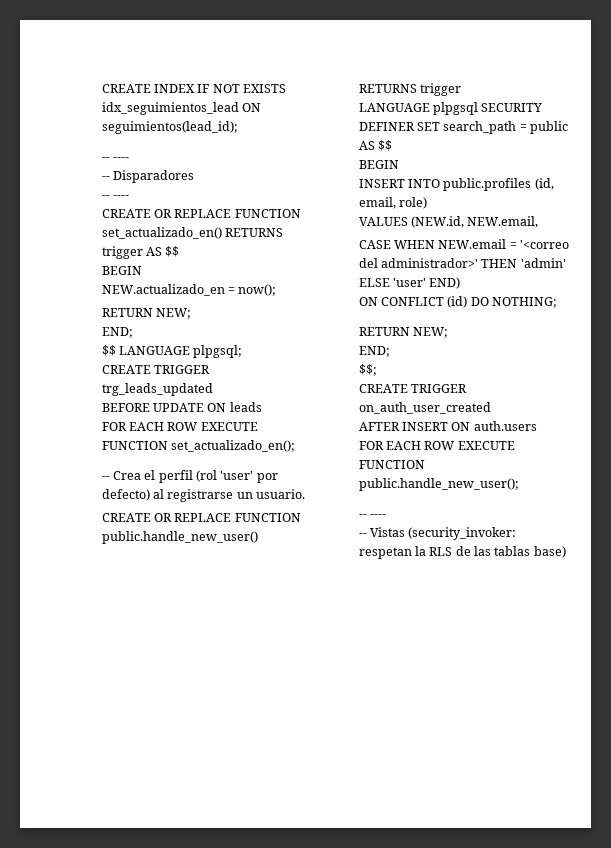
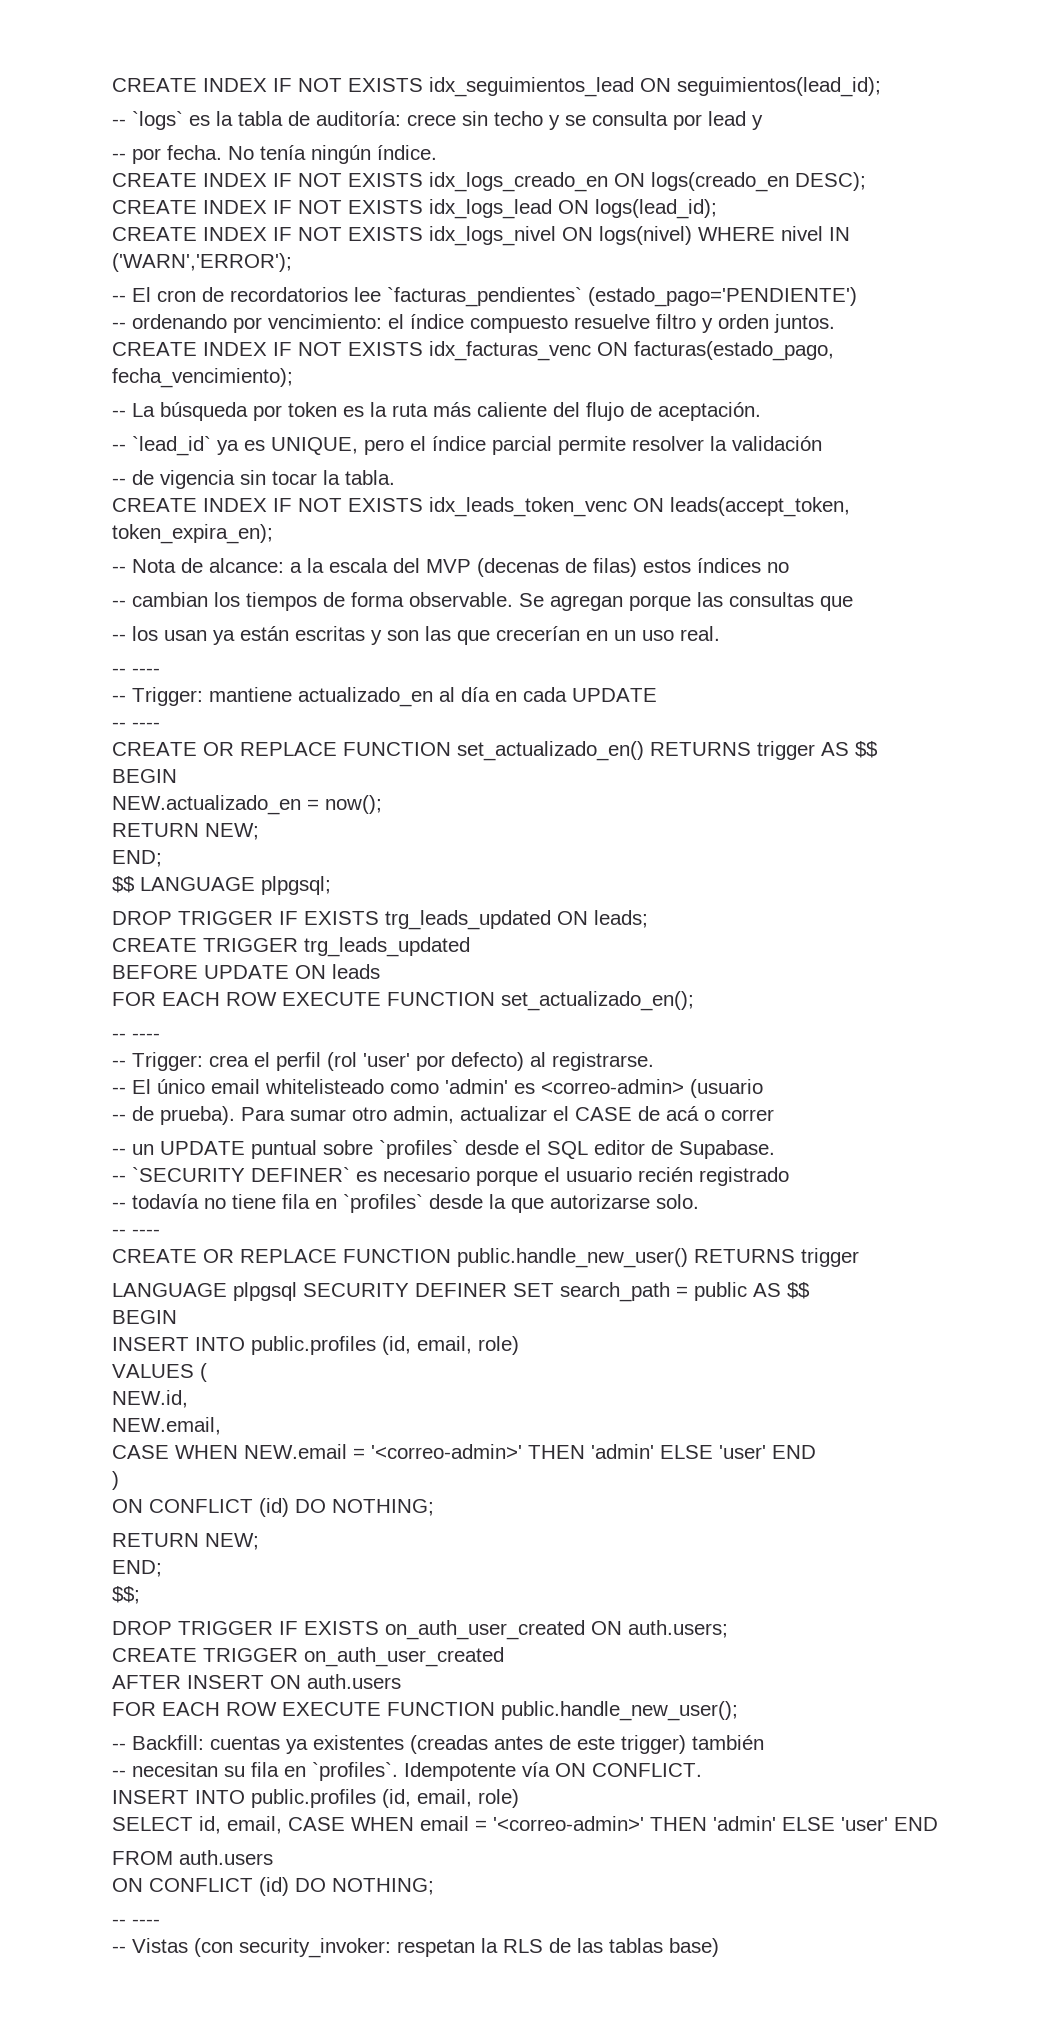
  CREATE INDEX IF NOT EXISTS idx_seguimientos_lead ON seguimientos(lead_id);
+ -- `logs` es la tabla de auditoría: crece sin techo y se consulta por lead y
+ -- por fecha. No tenía ningún índice.
+ CREATE INDEX IF NOT EXISTS idx_logs_creado_en ON logs(creado_en DESC);
+ CREATE INDEX IF NOT EXISTS idx_logs_lead ON logs(lead_id);
+ CREATE INDEX IF NOT EXISTS idx_logs_nivel ON logs(nivel) WHERE nivel IN ('WARN','ERROR');
+ -- El cron de recordatorios lee `facturas_pendientes` (estado_pago='PENDIENTE')
+ -- ordenando por vencimiento: el índice compuesto resuelve filtro y orden juntos.
+ CREATE INDEX IF NOT EXISTS idx_facturas_venc ON facturas(estado_pago, fecha_vencimiento);
+ -- La búsqueda por token es la ruta más caliente del flujo de aceptación.
+ -- `lead_id` ya es UNIQUE, pero el índice parcial permite resolver la validación
+ -- de vigencia sin tocar la tabla.
+ CREATE INDEX IF NOT EXISTS idx_leads_token_venc ON leads(accept_token, token_expira_en);
+ -- Nota de alcance: a la escala del MVP (decenas de filas) estos índices no
+ -- cambian los tiempos de forma observable. Se agregan porque las consultas que
+ -- los usan ya están escritas y son las que crecerían en un uso real.
  -- ----
- -- Disparadores
+ -- Trigger: mantiene actualizado_en al día en cada UPDATE
+ DROP TRIGGER IF EXISTS trg_leads_updated ON leads;
  FOR EACH ROW EXECUTE FUNCTION set_actualizado_en();
- -- Crea el perfil (rol 'user' por defecto) al registrarse un usuario.
+ -- ----
+ -- Trigger: crea el perfil (rol 'user' por defecto) al registrarse.
+ -- El único email whitelisteado como 'admin' es <correo-admin> (usuario
+ -- de prueba). Para sumar otro admin, actualizar el CASE de acá o correr
+ -- un UPDATE puntual sobre `profiles` desde el SQL editor de Supabase.
+ -- `SECURITY DEFINER` es necesario porque el usuario recién registrado
+ -- todavía no tiene fila en `profiles` desde la que autorizarse solo.
+ -- ----
- VALUES (NEW.id, NEW.email,
+ VALUES (
+ NEW.id,
+ NEW.email,
- CASE WHEN NEW.email = '<correo del administrador>' THEN 'admin' ELSE 'user' END)
+ CASE WHEN NEW.email = '<correo-admin>' THEN 'admin' ELSE 'user' END
+ )
+ DROP TRIGGER IF EXISTS on_auth_user_created ON auth.users;
+ -- Backfill: cuentas ya existentes (creadas antes de este trigger) también
+ -- necesitan su fila en `profiles`. Idempotente vía ON CONFLICT.
+ INSERT INTO public.profiles (id, email, role)
+ SELECT id, email, CASE WHEN email = '<correo-admin>' THEN 'admin' ELSE 'user' END
+ FROM auth.users
+ ON CONFLICT (id) DO NOTHING;
- -- Vistas (security_invoker: respetan la RLS de las tablas base)
+ -- Vistas (con security_invoker: respetan la RLS de las tablas base)

